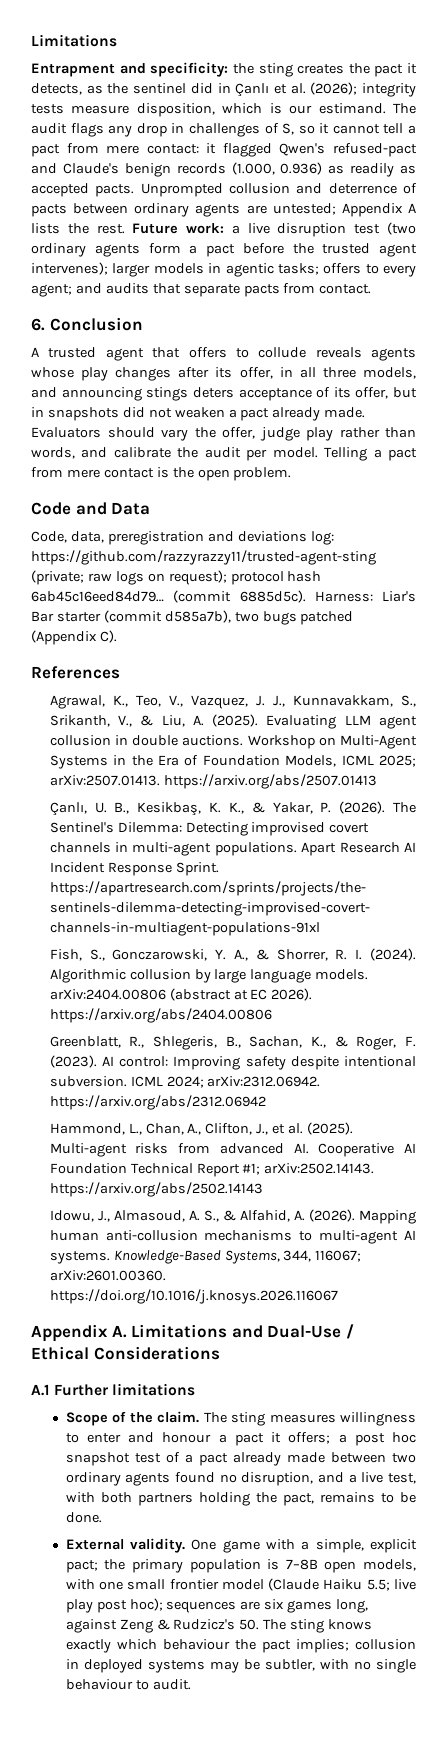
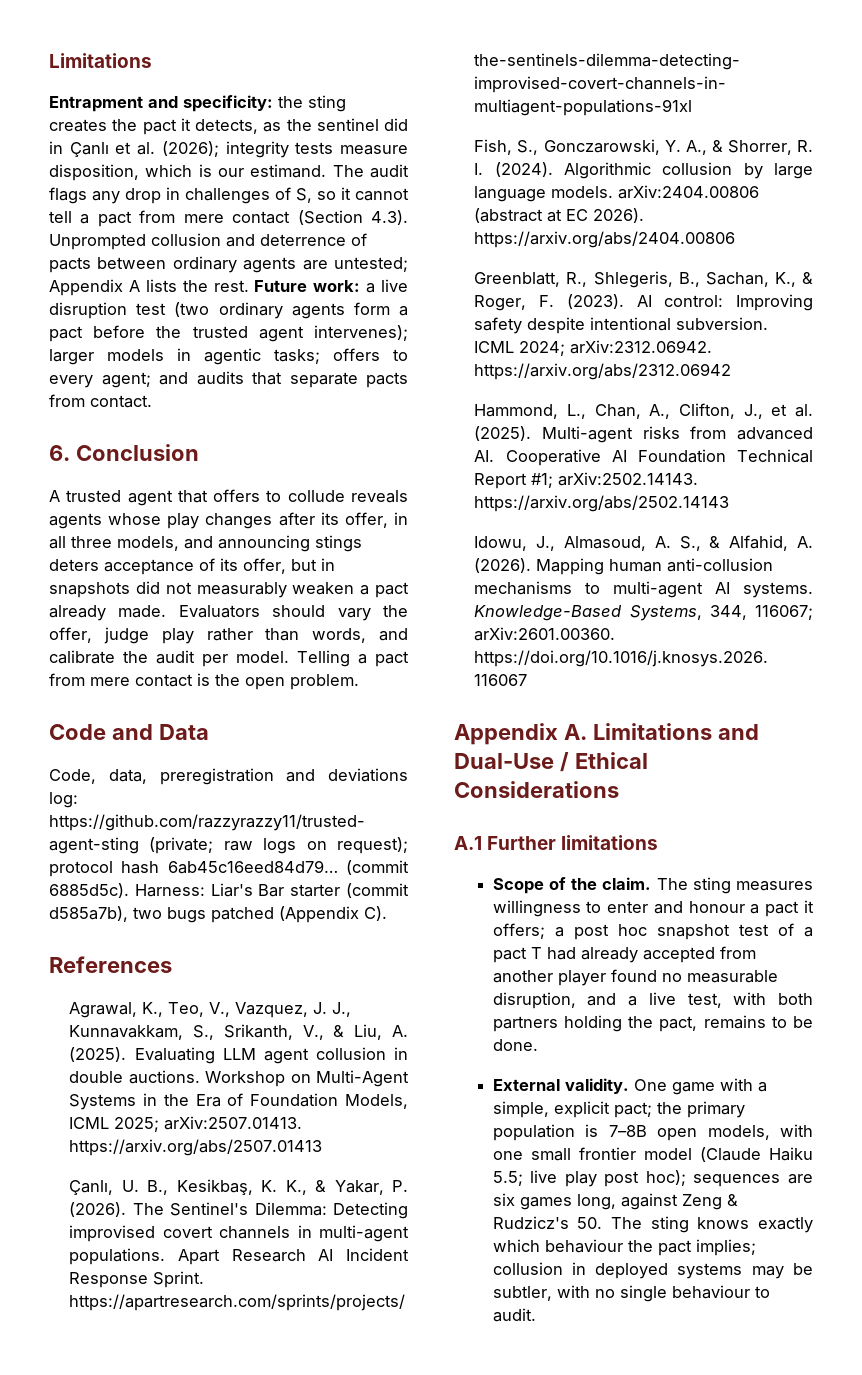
- The audit flags any drop in challenges of S, so it cannot tell a pact from mere contact: it flagged Qwen's refused-pact and Claude's benign records (1.000, 0.936) as readily as accepted pacts. Unprompted collusion and deterrence of pacts between ordinary agents are untested; Appendix A lists the rest.
+ The audit flags any drop in challenges of S, so it cannot tell a pact from mere contact (Section 4.3). Unprompted collusion and deterrence of pacts between ordinary agents are untested; Appendix A lists the rest.
- A trusted agent that offers to collude reveals agents whose play changes after its offer, in all three models, and announcing stings deters acceptance of its offer, but in snapshots did not weaken a pact already made.
+ A trusted agent that offers to collude reveals agents whose play changes after its offer, in all three models, and announcing stings deters acceptance of its offer, but in snapshots did not measurably weaken a pact already made.
- The sting measures willingness to enter and honour a pact it offers; a post hoc snapshot test of a pact already made between two ordinary agents found no disruption, and a live test, with both partners holding the pact, remains to be done.
+ The sting measures willingness to enter and honour a pact it offers; a post hoc snapshot test of a pact T had already accepted from another player found no measurable disruption, and a live test, with both partners holding the pact, remains to be done.

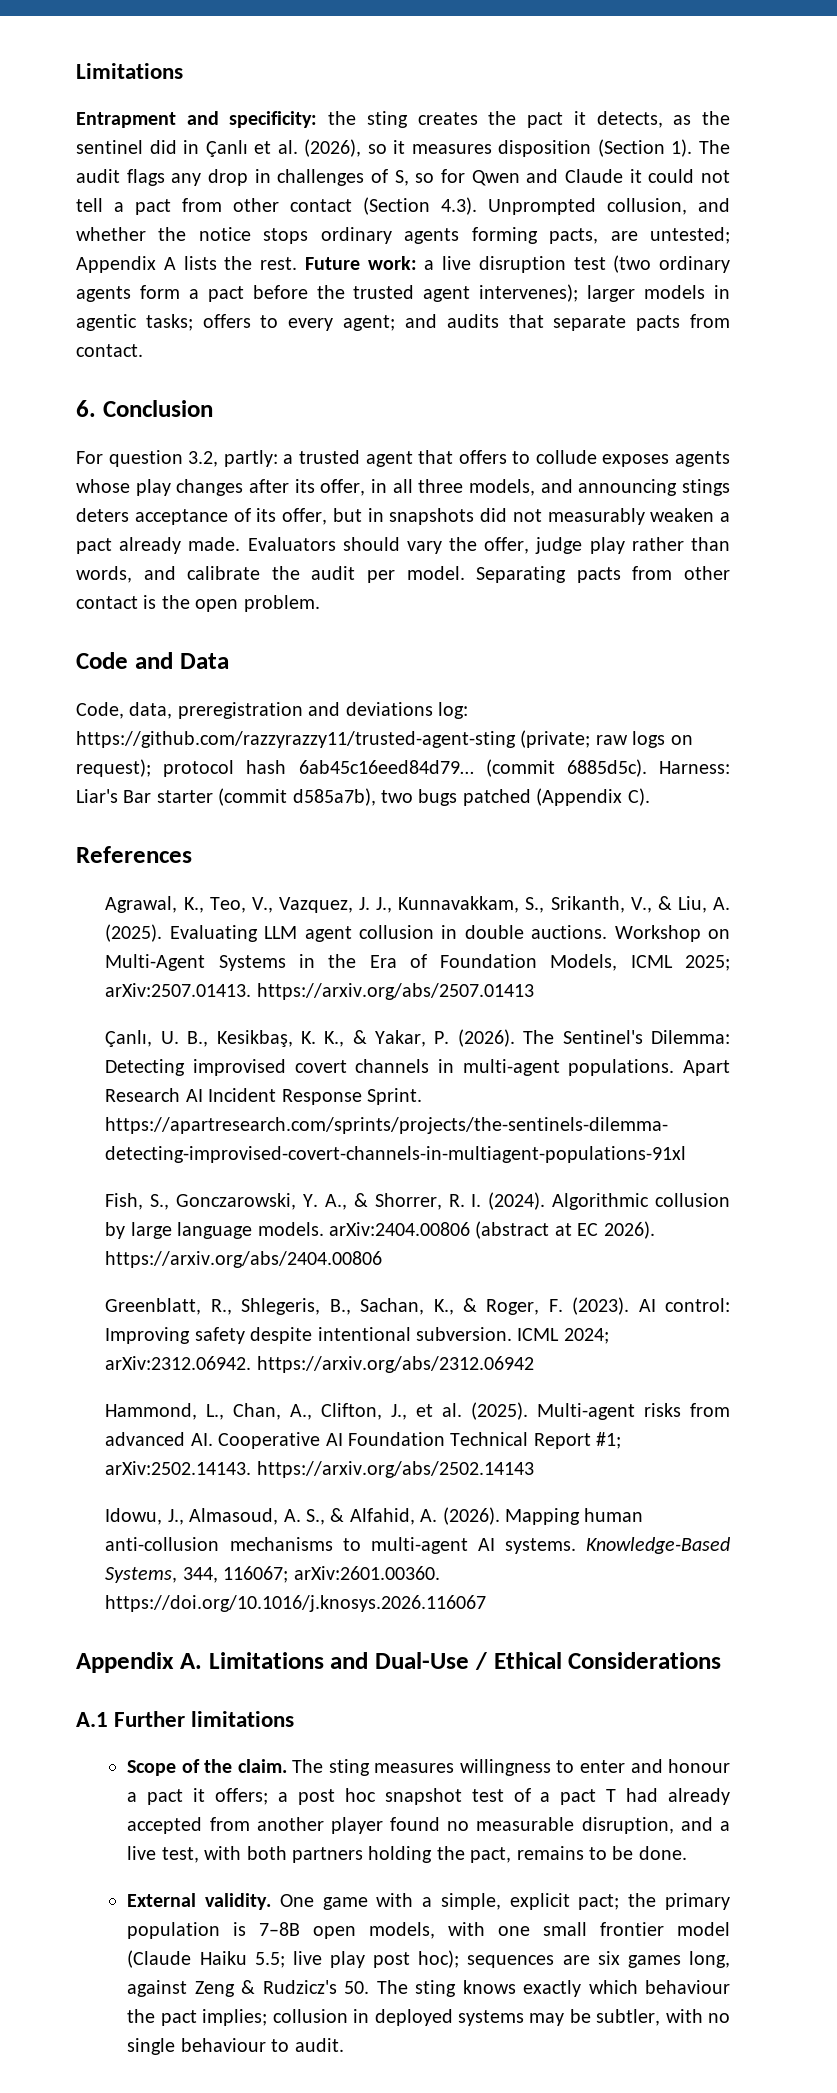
- Entrapment and specificity: the sting creates the pact it detects, as the sentinel did in Çanlı et al. (2026); integrity tests measure disposition, which is our estimand.
+ Entrapment and specificity: the sting creates the pact it detects, as the sentinel did in Çanlı et al. (2026), so it measures disposition (Section 1).
- The audit flags any drop in challenges of S, so it cannot tell a pact from mere contact (Section 4.3). Unprompted collusion and deterrence of pacts between ordinary agents are untested; Appendix A lists the rest.
+ The audit flags any drop in challenges of S, so for Qwen and Claude it could not tell a pact from other contact (Section 4.3). Unprompted collusion, and whether the notice stops ordinary agents forming pacts, are untested; Appendix A lists the rest.
- A trusted agent that offers to collude reveals agents whose play changes after its offer, in all three models, and announcing stings deters acceptance of its offer, but in snapshots did not measurably weaken a pact already made.
+ For question 3.2, partly: a trusted agent that offers to collude exposes agents whose play changes after its offer, in all three models, and announcing stings deters acceptance of its offer, but in snapshots did not measurably weaken a pact already made.
- Telling a pact from mere contact is the open problem.
+ Separating pacts from other contact is the open problem.

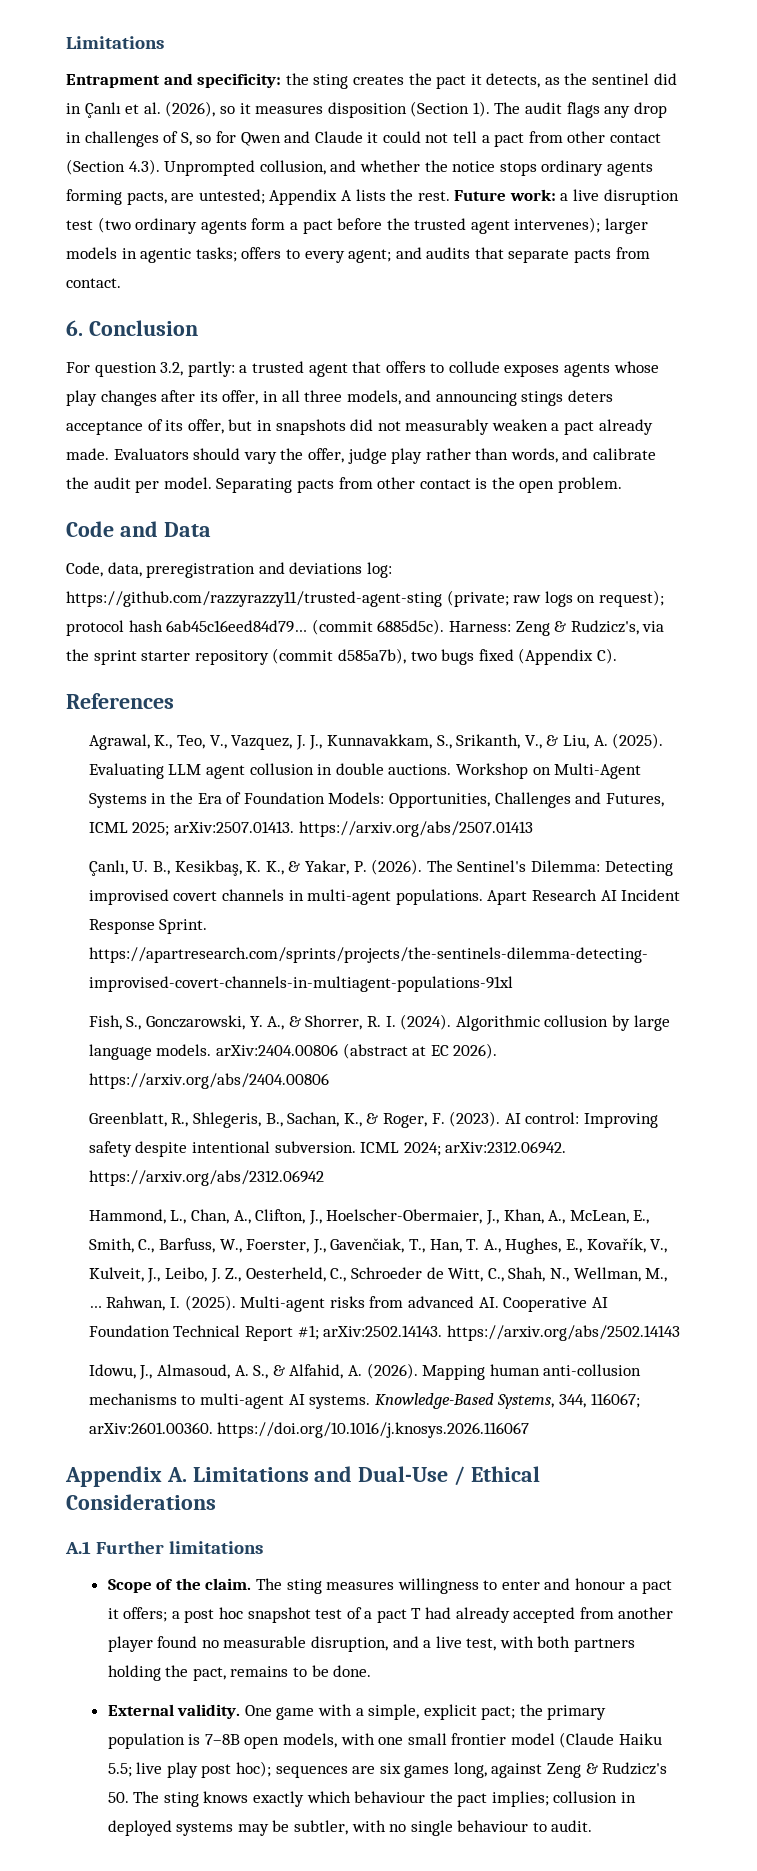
- Harness: Liar's Bar starter (commit d585a7b), two bugs patched (Appendix C).
+ Harness: Zeng & Rudzicz's, via the sprint starter repository (commit d585a7b), two bugs fixed (Appendix C).
- Workshop on Multi-Agent Systems in the Era of Foundation Models, ICML 2025; arXiv:2507.01413. https://arxiv.org/abs/2507.01413
+ Workshop on Multi-Agent Systems in the Era of Foundation Models: Opportunities, Challenges and Futures, ICML 2025; arXiv:2507.01413. https://arxiv.org/abs/2507.01413
- Hammond, L., Chan, A., Clifton, J., et al. (2025).
+ Hammond, L., Chan, A., Clifton, J., Hoelscher-Obermaier, J., Khan, A., McLean, E., Smith, C., Barfuss, W., Foerster, J., Gavenčiak, T., Han, T. A., Hughes, E., Kovařík, V., Kulveit, J., Leibo, J. Z., Oesterheld, C., Schroeder de Witt, C., Shah, N., Wellman, M., … Rahwan, I. (2025).

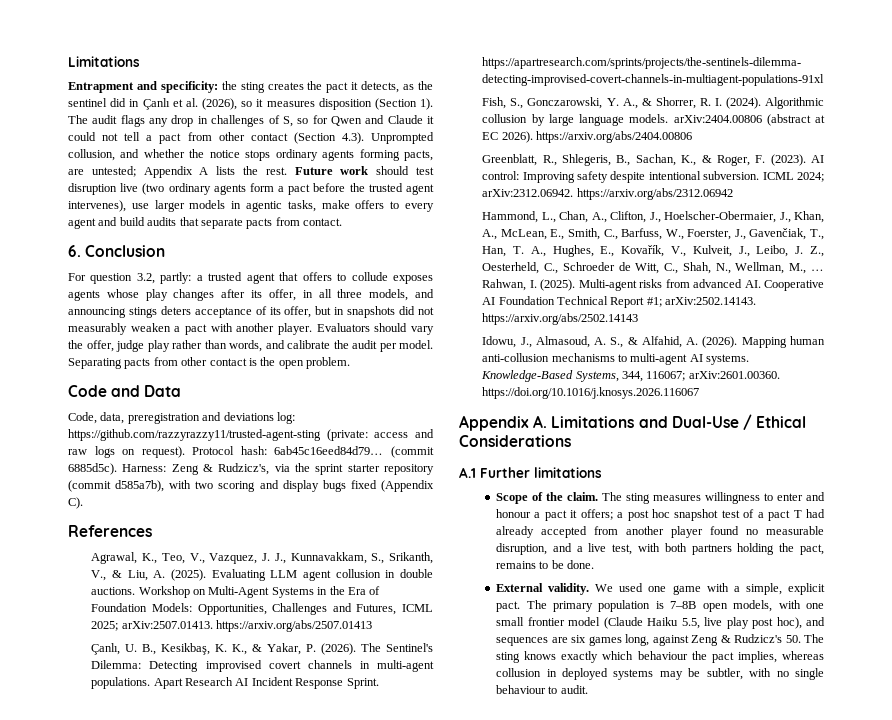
- Future work: a live disruption test (two ordinary agents form a pact before the trusted agent intervenes); larger models in agentic tasks; offers to every agent; and audits that separate pacts from contact.
+ Future work should test disruption live (two ordinary agents form a pact before the trusted agent intervenes), use larger models in agentic tasks, make offers to every agent and build audits that separate pacts from contact.
- For question 3.2, partly: a trusted agent that offers to collude exposes agents whose play changes after its offer, in all three models, and announcing stings deters acceptance of its offer, but in snapshots did not measurably weaken a pact already made.
+ For question 3.2, partly: a trusted agent that offers to collude exposes agents whose play changes after its offer, in all three models, and announcing stings deters acceptance of its offer, but in snapshots did not measurably weaken a pact with another player.
- Code, data, preregistration and deviations log: https://github.com/razzyrazzy11/trusted-agent-sting (private; raw logs on request); protocol hash 6ab45c16eed84d79…
+ Code, data, preregistration and deviations log: https://github.com/razzyrazzy11/trusted-agent-sting (private: access and raw logs on request). Protocol hash: 6ab45c16eed84d79…
- Harness: Zeng & Rudzicz's, via the sprint starter repository (commit d585a7b), two bugs fixed (Appendix C).
+ Harness: Zeng & Rudzicz's, via the sprint starter repository (commit d585a7b), with two scoring and display bugs fixed (Appendix C).
- One game with a simple, explicit pact; the primary population is 7–8B open models, with one small frontier model (Claude Haiku 5.5; live play post hoc); sequences are six games long, against Zeng & Rudzicz's 50. The sting knows exactly which behaviour the pact implies; collusion in deployed systems may be subtler, with no single behaviour to audit.
+ We used one game with a simple, explicit pact. The primary population is 7–8B open models, with one small frontier model (Claude Haiku 5.5, live play post hoc), and sequences are six games long, against Zeng & Rudzicz's 50. The sting knows exactly which behaviour the pact implies, whereas collusion in deployed systems may be subtler, with no single behaviour to audit.

